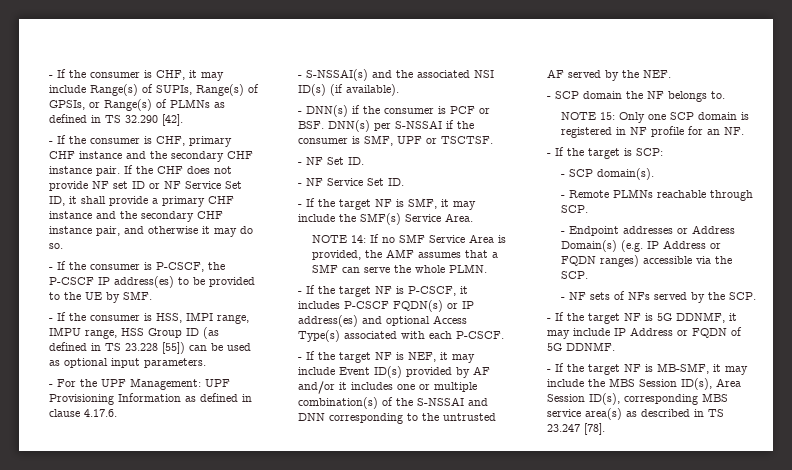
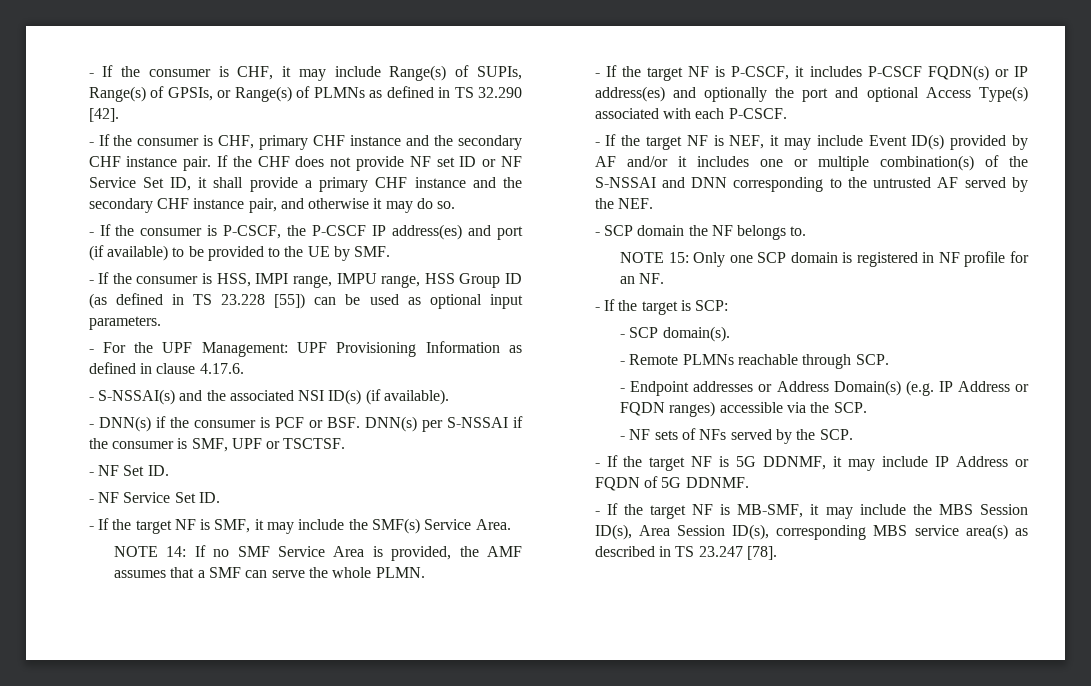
- - If the consumer is P-CSCF, the P-CSCF IP address(es) to be provided to the UE by SMF.
+ - If the consumer is P-CSCF, the P-CSCF IP address(es) and port (if available) to be provided to the UE by SMF.
- - If the target NF is P-CSCF, it includes P-CSCF FQDN(s) or IP address(es) and optional Access Type(s) associated with each P-CSCF.
+ - If the target NF is P-CSCF, it includes P-CSCF FQDN(s) or IP address(es) and optionally the port and optional Access Type(s) associated with each P-CSCF.

